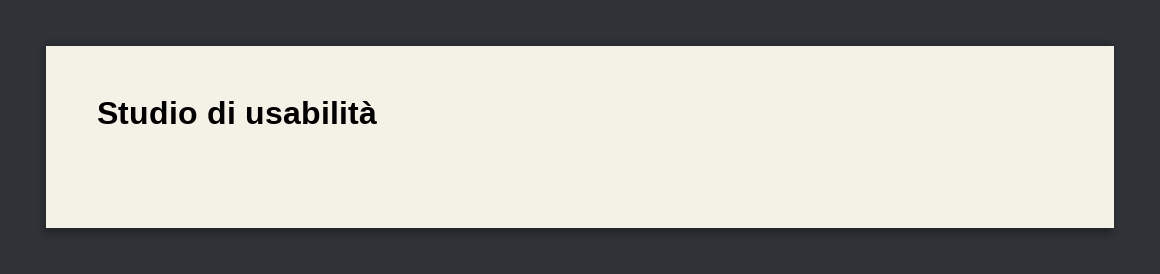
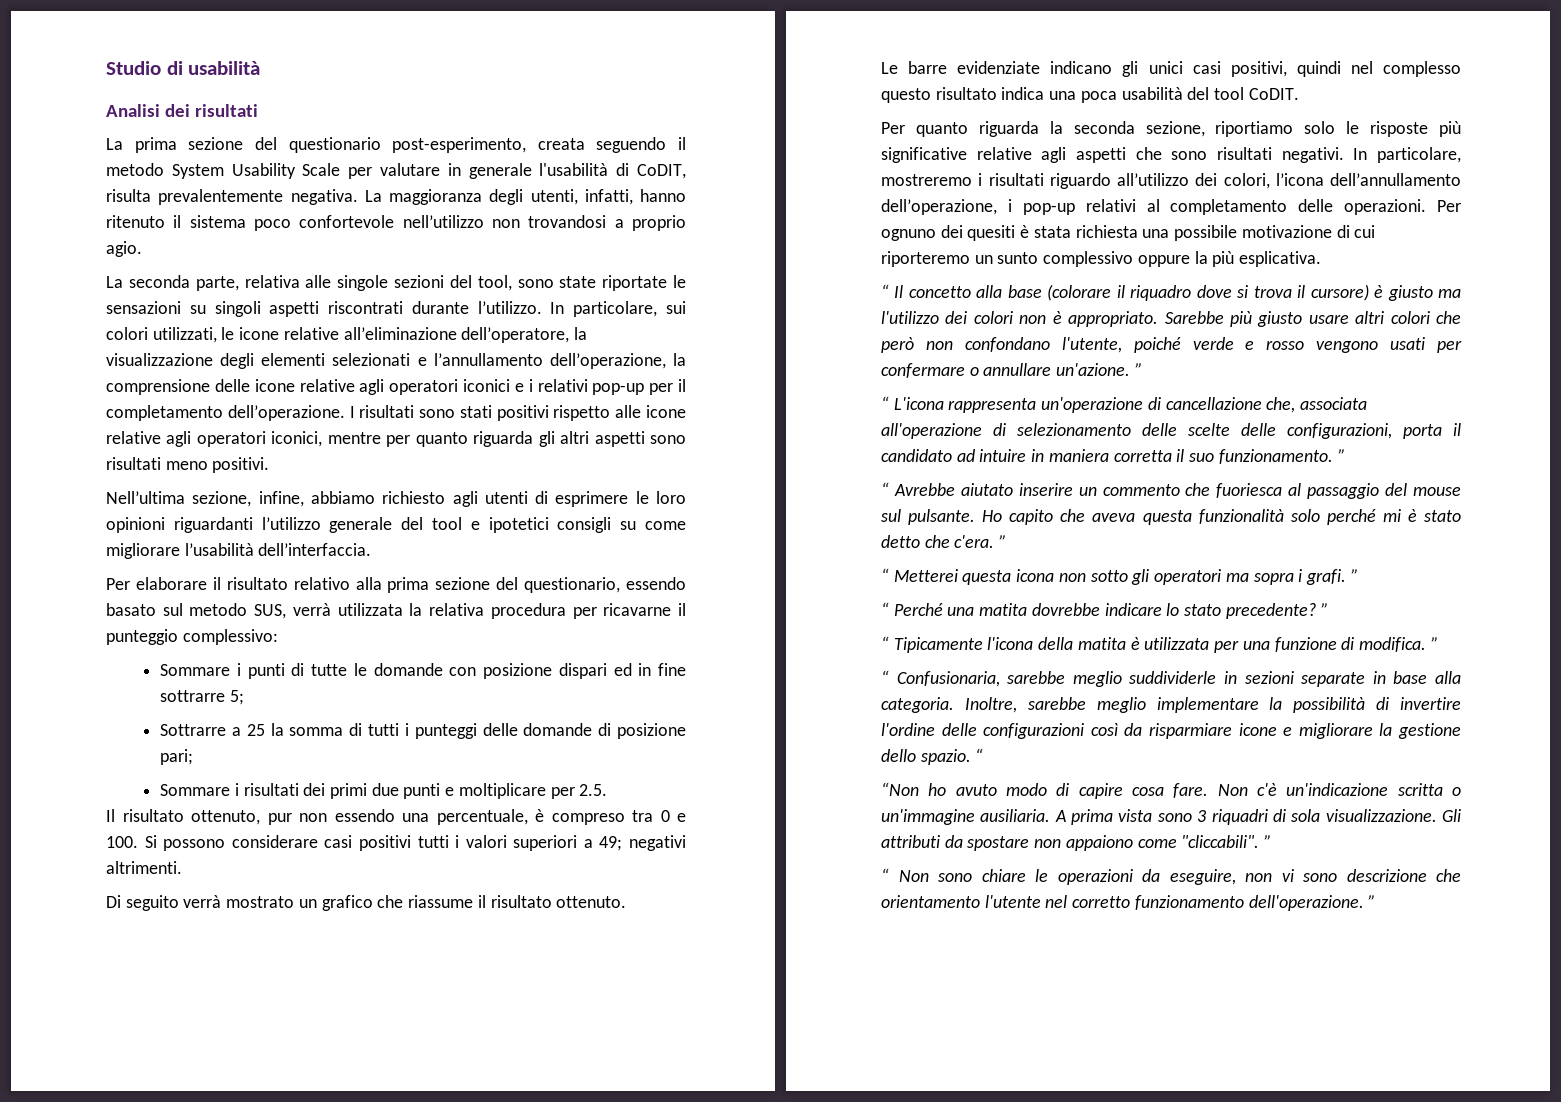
+ Analisi dei risultati
+ La prima sezione del questionario post-esperimento, creata seguendo il metodo System Usability Scale per valutare in generale l'usabilità di CoDIT, risulta prevalentemente negativa. La maggioranza degli utenti, infatti, hanno ritenuto il sistema poco confortevole nell’utilizzo non trovandosi a proprio agio.
+ La seconda parte, relativa alle singole sezioni del tool, sono state riportate le sensazioni su singoli aspetti riscontrati durante l’utilizzo. In particolare, sui colori utilizzati, le icone relative all’eliminazione dell’operatore, la visualizzazione degli elementi selezionati e l’annullamento dell’operazione, la comprensione delle icone relative agli operatori iconici e i relativi pop-up per il completamento dell’operazione. I risultati sono stati positivi rispetto alle icone relative agli operatori iconici, mentre per quanto riguarda gli altri aspetti sono risultati meno positivi.
+ Nell’ultima sezione, infine, abbiamo richiesto agli utenti di esprimere le loro opinioni riguardanti l’utilizzo generale del tool e ipotetici consigli su come migliorare l’usabilità dell’interfaccia.
+ Per elaborare il risultato relativo alla prima sezione del questionario, essendo basato sul metodo SUS, verrà utilizzata la relativa procedura per ricavarne il punteggio complessivo:
+ Sommare i punti di tutte le domande con posizione dispari ed in fine sottrarre 5;
+ Sottrarre a 25 la somma di tutti i punteggi delle domande di posizione pari;
+ Sommare i risultati dei primi due punti e moltiplicare per 2.5.
+ Il risultato ottenuto, pur non essendo una percentuale, è compreso tra 0 e 100. Si possono considerare casi positivi tutti i valori superiori a 49; negativi altrimenti.
+ Di seguito verrà mostrato un grafico che riassume il risultato ottenuto.
+ Le barre evidenziate indicano gli unici casi positivi, quindi nel complesso questo risultato indica una poca usabilità del tool CoDIT.
+ Per quanto riguarda la seconda sezione, riportiamo solo le risposte più significative relative agli aspetti che sono risultati negativi. In particolare, mostreremo i risultati riguardo all’utilizzo dei colori, l’icona dell’annullamento dell’operazione, i pop-up relativi al completamento delle operazioni. Per ognuno dei quesiti è stata richiesta una possibile motivazione di cui riporteremo un sunto complessivo oppure la più esplicativa.
+ “ Il concetto alla base (colorare il riquadro dove si trova il cursore) è giusto ma l'utilizzo dei colori non è appropriato. Sarebbe più giusto usare altri colori che però non confondano l'utente, poiché verde e rosso vengono usati per confermare o annullare un'azione. ”
+ “ L'icona rappresenta un'operazione di cancellazione che, associata all'operazione di selezionamento delle scelte delle configurazioni, porta il candidato ad intuire in maniera corretta il suo funzionamento. ”
+ “ Avrebbe aiutato inserire un commento che fuoriesca al passaggio del mouse sul pulsante. Ho capito che aveva questa funzionalità solo perché mi è stato detto che c'era. ”
+ “ Metterei questa icona non sotto gli operatori ma sopra i grafi. ”
+ “ Perché una matita dovrebbe indicare lo stato precedente? ”
+ “ Tipicamente l'icona della matita è utilizzata per una funzione di modifica. ”
+ “ Confusionaria, sarebbe meglio suddividerle in sezioni separate in base alla categoria. Inoltre, sarebbe meglio implementare la possibilità di invertire l'ordine delle configurazioni così da risparmiare icone e migliorare la gestione dello spazio. “
+ “Non ho avuto modo di capire cosa fare. Non c'è un'indicazione scritta o un'immagine ausiliaria. A prima vista sono 3 riquadri di sola visualizzazione. Gli attributi da spostare non appaiono come "cliccabili". ”
+ “ Non sono chiare le operazioni da eseguire, non vi sono descrizione che orientamento l'utente nel corretto funzionamento dell'operazione. ”

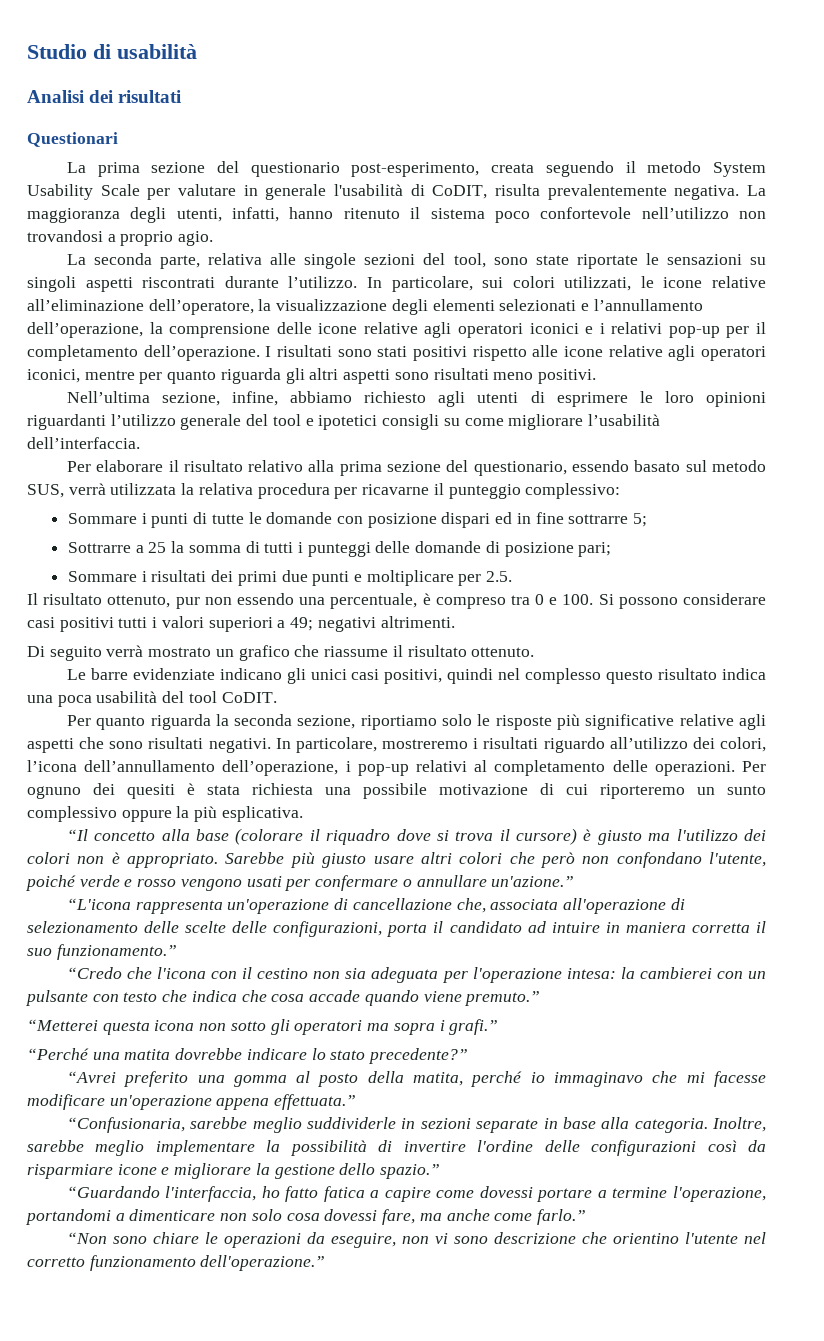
+ Questionari
- “ Il concetto alla base (colorare il riquadro dove si trova il cursore) è giusto ma l'utilizzo dei colori non è appropriato.
+ “Il concetto alla base (colorare il riquadro dove si trova il cursore) è giusto ma l'utilizzo dei colori non è appropriato.
- Sarebbe più giusto usare altri colori che però non confondano l'utente, poiché verde e rosso vengono usati per confermare o annullare un'azione. ”
- “ L'icona rappresenta un'operazione di cancellazione che, associata all'operazione di selezionamento delle scelte delle configurazioni, porta il candidato ad intuire in maniera corretta il suo funzionamento. ”
- “ Avrebbe aiutato inserire un commento che fuoriesca al passaggio del mouse sul pulsante. Ho capito che aveva questa funzionalità solo perché mi è stato detto che c'era. ”
- “ Metterei questa icona non sotto gli operatori ma sopra i grafi. ”
- “ Perché una matita dovrebbe indicare lo stato precedente? ”
- “ Tipicamente l'icona della matita è utilizzata per una funzione di modifica. ”
- “ Confusionaria, sarebbe meglio suddividerle in sezioni separate in base alla categoria.
+ Sarebbe più giusto usare altri colori che però non confondano l'utente, poiché verde e rosso vengono usati per confermare o annullare un'azione.”
+ “L'icona rappresenta un'operazione di cancellazione che, associata all'operazione di selezionamento delle scelte delle configurazioni, porta il candidato ad intuire in maniera corretta il suo funzionamento.”
+ “Credo che l'icona con il cestino non sia adeguata per l'operazione intesa: la cambierei con un pulsante con testo che indica che cosa accade quando viene premuto.”
+ “Metterei questa icona non sotto gli operatori ma sopra i grafi.”
+ “Perché una matita dovrebbe indicare lo stato precedente?”
+ “Avrei preferito una gomma al posto della matita, perché io immaginavo che mi facesse modificare un'operazione appena effettuata.”
+ “Confusionaria, sarebbe meglio suddividerle in sezioni separate in base alla categoria.
- Inoltre, sarebbe meglio implementare la possibilità di invertire l'ordine delle configurazioni così da risparmiare icone e migliorare la gestione dello spazio. “
- “Non ho avuto modo di capire cosa fare. Non c'è un'indicazione scritta o un'immagine ausiliaria. A prima vista sono 3 riquadri di sola visualizzazione. Gli attributi da spostare non appaiono come "cliccabili". ”
- “ Non sono chiare le operazioni da eseguire, non vi sono descrizione che orientamento l'utente nel corretto funzionamento dell'operazione. ”
+ Inoltre, sarebbe meglio implementare la possibilità di invertire l'ordine delle configurazioni così da risparmiare icone e migliorare la gestione dello spazio.”
+ “Guardando l'interfaccia, ho fatto fatica a capire come dovessi portare a termine l'operazione, portandomi a dimenticare non solo cosa dovessi fare, ma anche come farlo.”
+ “Non sono chiare le operazioni da eseguire, non vi sono descrizione che orientino l'utente nel corretto funzionamento dell'operazione.”

